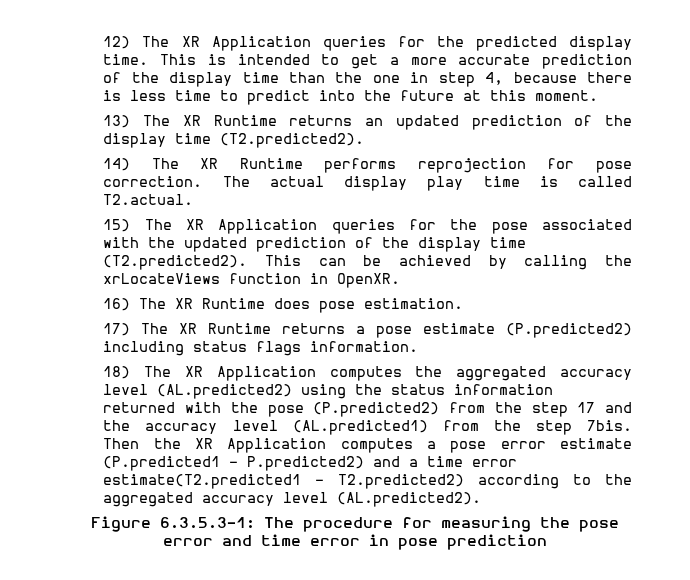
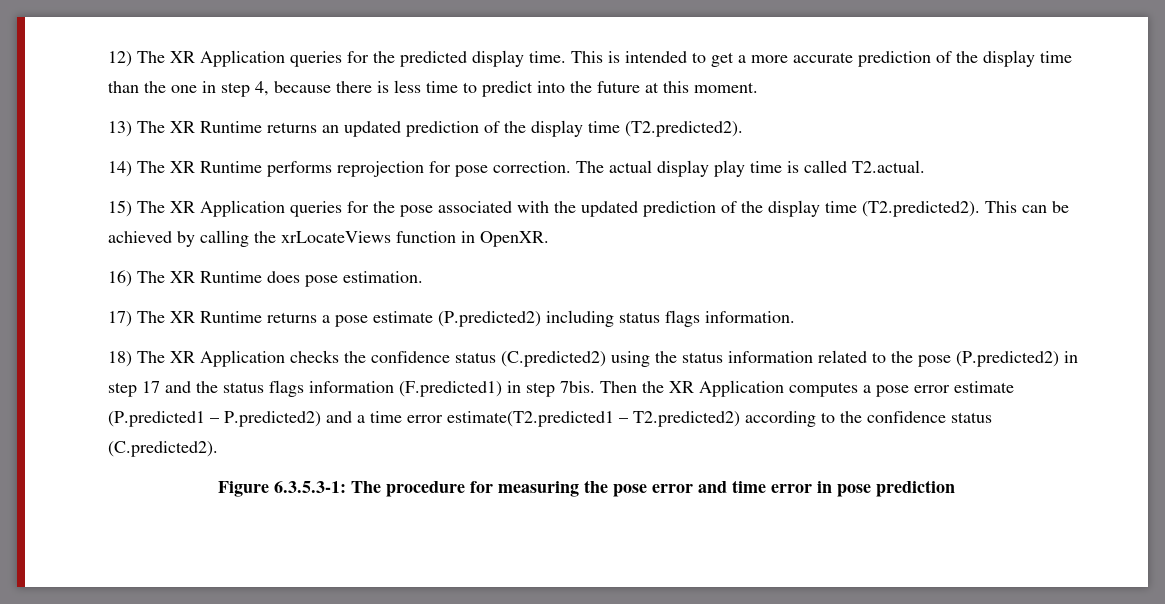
- 18) The XR Application computes the aggregated accuracy level (AL.predicted2) using the status information returned with the pose (P.predicted2) from the step 17 and the accuracy level (AL.predicted1) from the step 7bis.
+ 18) The XR Application checks the confidence status (C.predicted2) using the status information related to the pose (P.predicted2) in step 17 and the status flags information (F.predicted1) in step 7bis.
- Then the XR Application computes a pose error estimate (P.predicted1 – P.predicted2) and a time error estimate(T2.predicted1 – T2.predicted2) according to the aggregated accuracy level (AL.predicted2).
+ Then the XR Application computes a pose error estimate (P.predicted1 – P.predicted2) and a time error estimate(T2.predicted1 – T2.predicted2) according to the confidence status (C.predicted2).

